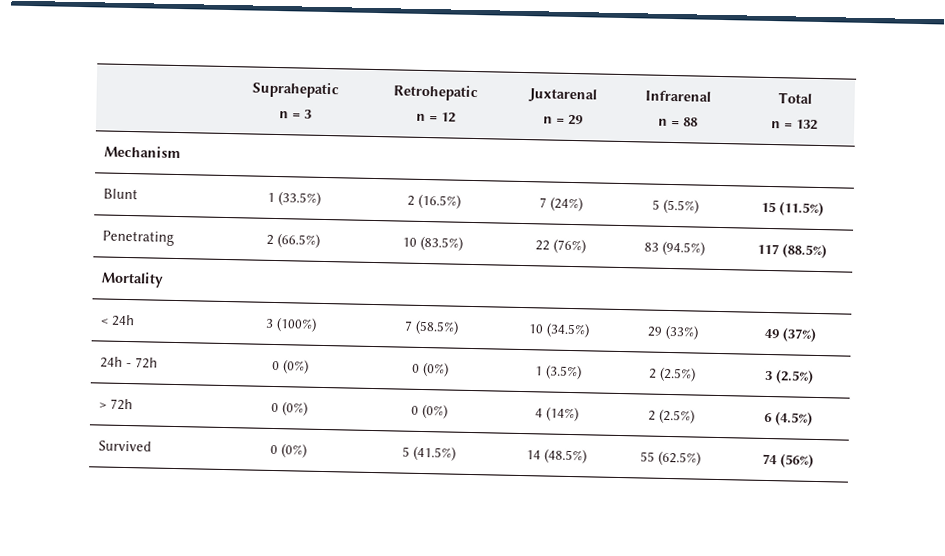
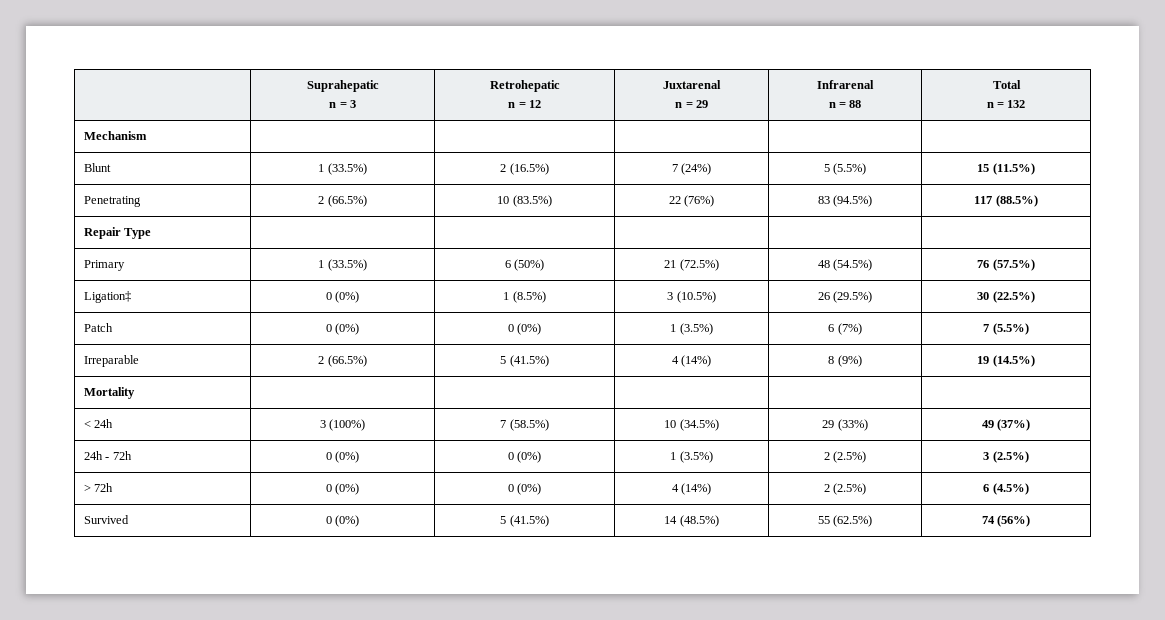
+ Repair Type | | | | |
+ Primary | 1 (33.5%) | 6 (50%) | 21 (72.5%) | 48 (54.5%) | 76 (57.5%)
+ Ligation‡ | 0 (0%) | 1 (8.5%) | 3 (10.5%) | 26 (29.5%) | 30 (22.5%)
+ Patch | 0 (0%) | 0 (0%) | 1 (3.5%) | 6 (7%) | 7 (5.5%)
+ Irreparable | 2 (66.5%) | 5 (41.5%) | 4 (14%) | 8 (9%) | 19 (14.5%)

